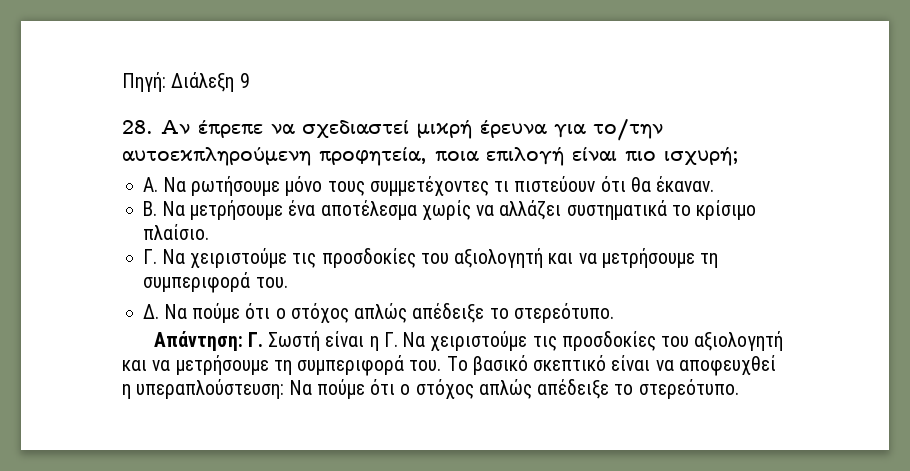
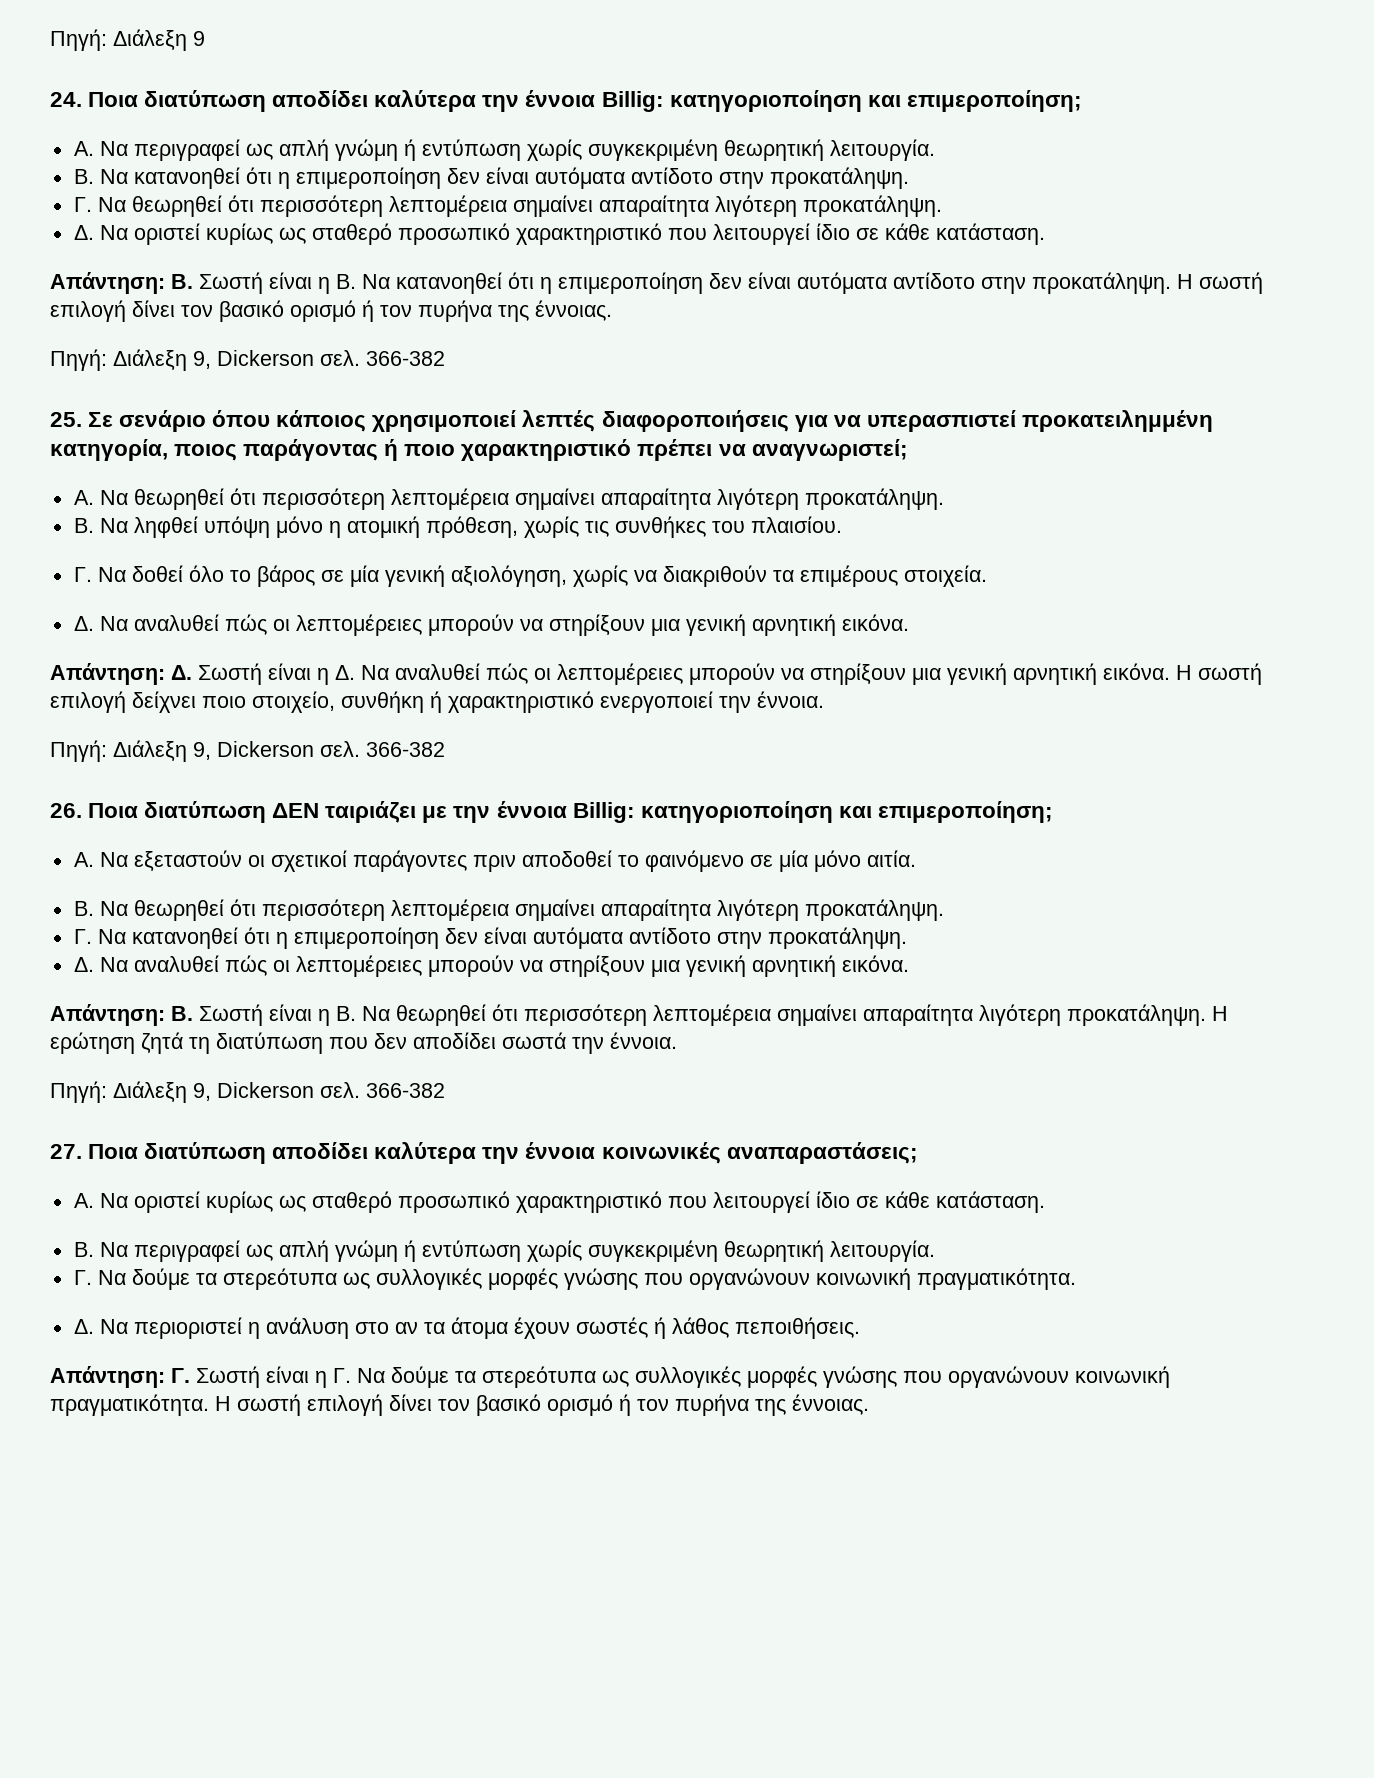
- 28. Αν έπρεπε να σχεδιαστεί μικρή έρευνα για το/την αυτοεκπληρούμενη προφητεία, ποια επιλογή είναι πιο ισχυρή;
- Α. Να ρωτήσουμε μόνο τους συμμετέχοντες τι πιστεύουν ότι θα έκαναν.
- Β. Να μετρήσουμε ένα αποτέλεσμα χωρίς να αλλάζει συστηματικά το κρίσιμο πλαίσιο.
- Γ. Να χειριστούμε τις προσδοκίες του αξιολογητή και να μετρήσουμε τη συμπεριφορά του.
- Δ. Να πούμε ότι ο στόχος απλώς απέδειξε το στερεότυπο.
+ 24. Ποια διατύπωση αποδίδει καλύτερα την έννοια Billig: κατηγοριοποίηση και επιμεροποίηση;
+ Α. Να περιγραφεί ως απλή γνώμη ή εντύπωση χωρίς συγκεκριμένη θεωρητική λειτουργία.
+ Β. Να κατανοηθεί ότι η επιμεροποίηση δεν είναι αυτόματα αντίδοτο στην προκατάληψη.
+ Γ. Να θεωρηθεί ότι περισσότερη λεπτομέρεια σημαίνει απαραίτητα λιγότερη προκατάληψη.
+ Δ. Να οριστεί κυρίως ως σταθερό προσωπικό χαρακτηριστικό που λειτουργεί ίδιο σε κάθε κατάσταση.
+ Απάντηση: Β. Σωστή είναι η Β. Να κατανοηθεί ότι η επιμεροποίηση δεν είναι αυτόματα αντίδοτο στην προκατάληψη. Η σωστή επιλογή δίνει τον βασικό ορισμό ή τον πυρήνα της έννοιας.
+ Πηγή: Διάλεξη 9, Dickerson σελ. 366-382
+ 25. Σε σενάριο όπου κάποιος χρησιμοποιεί λεπτές διαφοροποιήσεις για να υπερασπιστεί προκατειλημμένη κατηγορία, ποιος παράγοντας ή ποιο χαρακτηριστικό πρέπει να αναγνωριστεί;
+ Α. Να θεωρηθεί ότι περισσότερη λεπτομέρεια σημαίνει απαραίτητα λιγότερη προκατάληψη.
+ Β. Να ληφθεί υπόψη μόνο η ατομική πρόθεση, χωρίς τις συνθήκες του πλαισίου.
+ Γ. Να δοθεί όλο το βάρος σε μία γενική αξιολόγηση, χωρίς να διακριθούν τα επιμέρους στοιχεία.
+ Δ. Να αναλυθεί πώς οι λεπτομέρειες μπορούν να στηρίξουν μια γενική αρνητική εικόνα.
+ Απάντηση: Δ. Σωστή είναι η Δ. Να αναλυθεί πώς οι λεπτομέρειες μπορούν να στηρίξουν μια γενική αρνητική εικόνα. Η σωστή επιλογή δείχνει ποιο στοιχείο, συνθήκη ή χαρακτηριστικό ενεργοποιεί την έννοια.
+ Πηγή: Διάλεξη 9, Dickerson σελ. 366-382
+ 26. Ποια διατύπωση ΔΕΝ ταιριάζει με την έννοια Billig: κατηγοριοποίηση και επιμεροποίηση;
+ Α. Να εξεταστούν οι σχετικοί παράγοντες πριν αποδοθεί το φαινόμενο σε μία μόνο αιτία.
+ Β. Να θεωρηθεί ότι περισσότερη λεπτομέρεια σημαίνει απαραίτητα λιγότερη προκατάληψη.
+ Γ. Να κατανοηθεί ότι η επιμεροποίηση δεν είναι αυτόματα αντίδοτο στην προκατάληψη.
+ Δ. Να αναλυθεί πώς οι λεπτομέρειες μπορούν να στηρίξουν μια γενική αρνητική εικόνα.
+ Απάντηση: Β. Σωστή είναι η Β. Να θεωρηθεί ότι περισσότερη λεπτομέρεια σημαίνει απαραίτητα λιγότερη προκατάληψη. Η ερώτηση ζητά τη διατύπωση που δεν αποδίδει σωστά την έννοια.
+ Πηγή: Διάλεξη 9, Dickerson σελ. 366-382
+ 27. Ποια διατύπωση αποδίδει καλύτερα την έννοια κοινωνικές αναπαραστάσεις;
+ Α. Να οριστεί κυρίως ως σταθερό προσωπικό χαρακτηριστικό που λειτουργεί ίδιο σε κάθε κατάσταση.
+ Β. Να περιγραφεί ως απλή γνώμη ή εντύπωση χωρίς συγκεκριμένη θεωρητική λειτουργία.
+ Γ. Να δούμε τα στερεότυπα ως συλλογικές μορφές γνώσης που οργανώνουν κοινωνική πραγματικότητα.
+ Δ. Να περιοριστεί η ανάλυση στο αν τα άτομα έχουν σωστές ή λάθος πεποιθήσεις.
- Απάντηση: Γ. Σωστή είναι η Γ. Να χειριστούμε τις προσδοκίες του αξιολογητή και να μετρήσουμε τη συμπεριφορά του. Το βασικό σκεπτικό είναι να αποφευχθεί η υπεραπλούστευση: Να πούμε ότι ο στόχος απλώς απέδειξε το στερεότυπο.
+ Απάντηση: Γ. Σωστή είναι η Γ. Να δούμε τα στερεότυπα ως συλλογικές μορφές γνώσης που οργανώνουν κοινωνική πραγματικότητα. Η σωστή επιλογή δίνει τον βασικό ορισμό ή τον πυρήνα της έννοιας.

